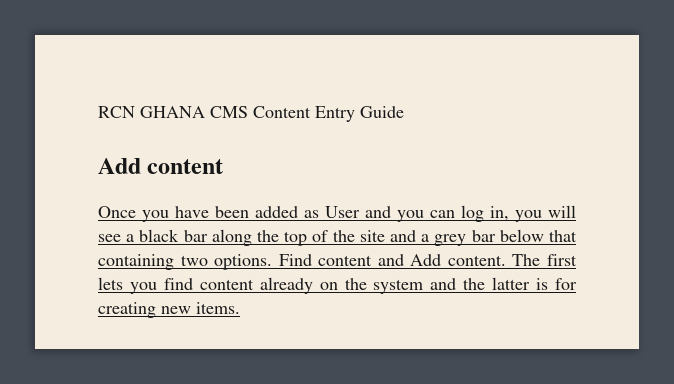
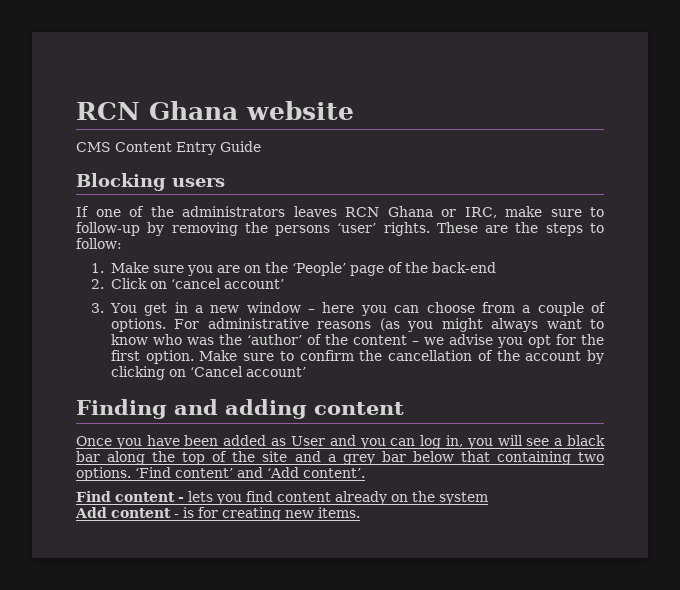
- RCN GHANA CMS Content Entry Guide
+ RCN Ghana website
+ CMS Content Entry Guide
- Add content
+ Blocking users
+ If one of the administrators leaves RCN Ghana or IRC, make sure to follow-up by removing the persons ‘user’ rights. These are the steps to follow:
+ 1. Make sure you are on the ‘People’ page of the back-end
+ 2. Click on ‘cancel account’
+ 3. You get in a new window – here you can choose from a couple of options. For administrative reasons (as you might always want to know who was the ‘author’ of the content – we advise you opt for the first option. Make sure to confirm the cancellation of the account by clicking on ‘Cancel account’
+ Finding and adding content
- Find content and Add content. The first lets you find content already on the system and the latter is for creating new items.
+ ‘Find content’ and ‘Add content’.
+ Find content - lets you find content already on the system
+ Add content - is for creating new items.

